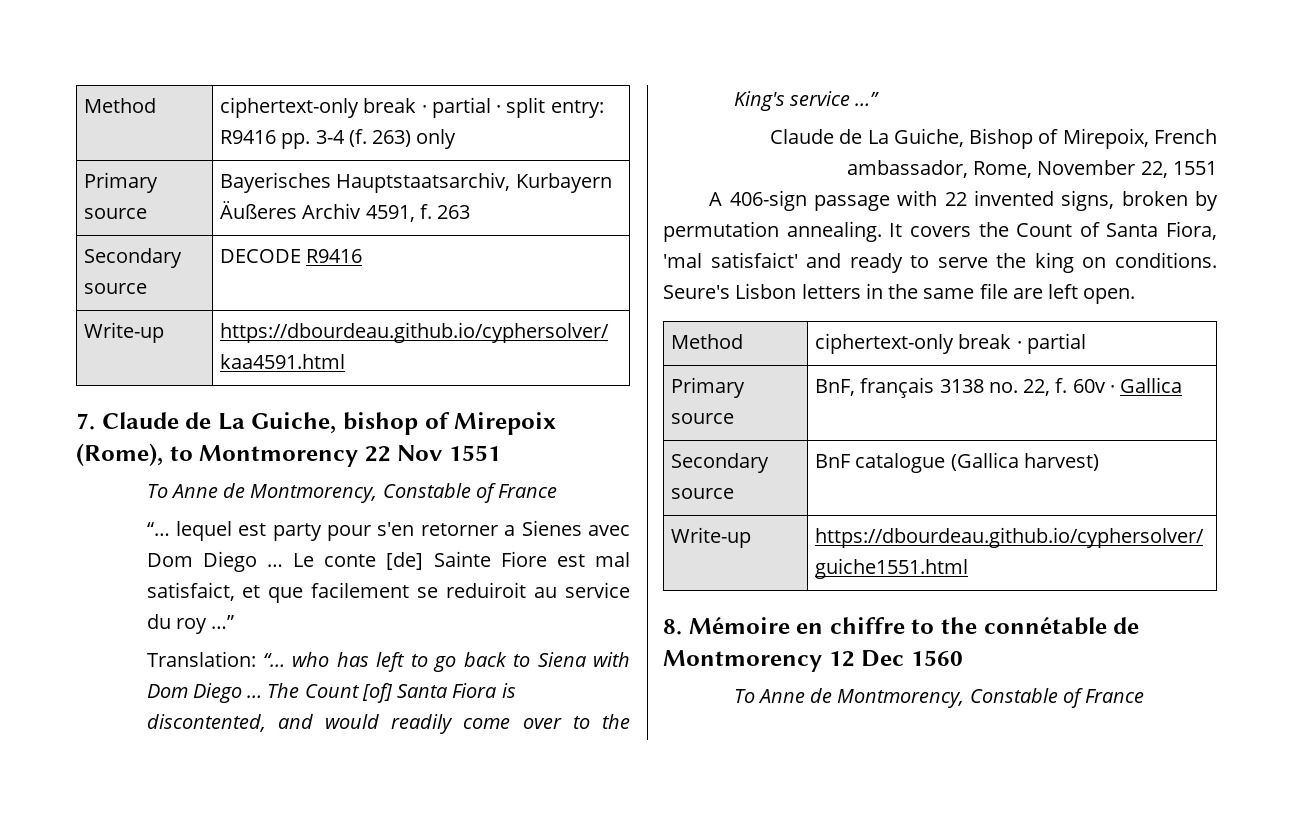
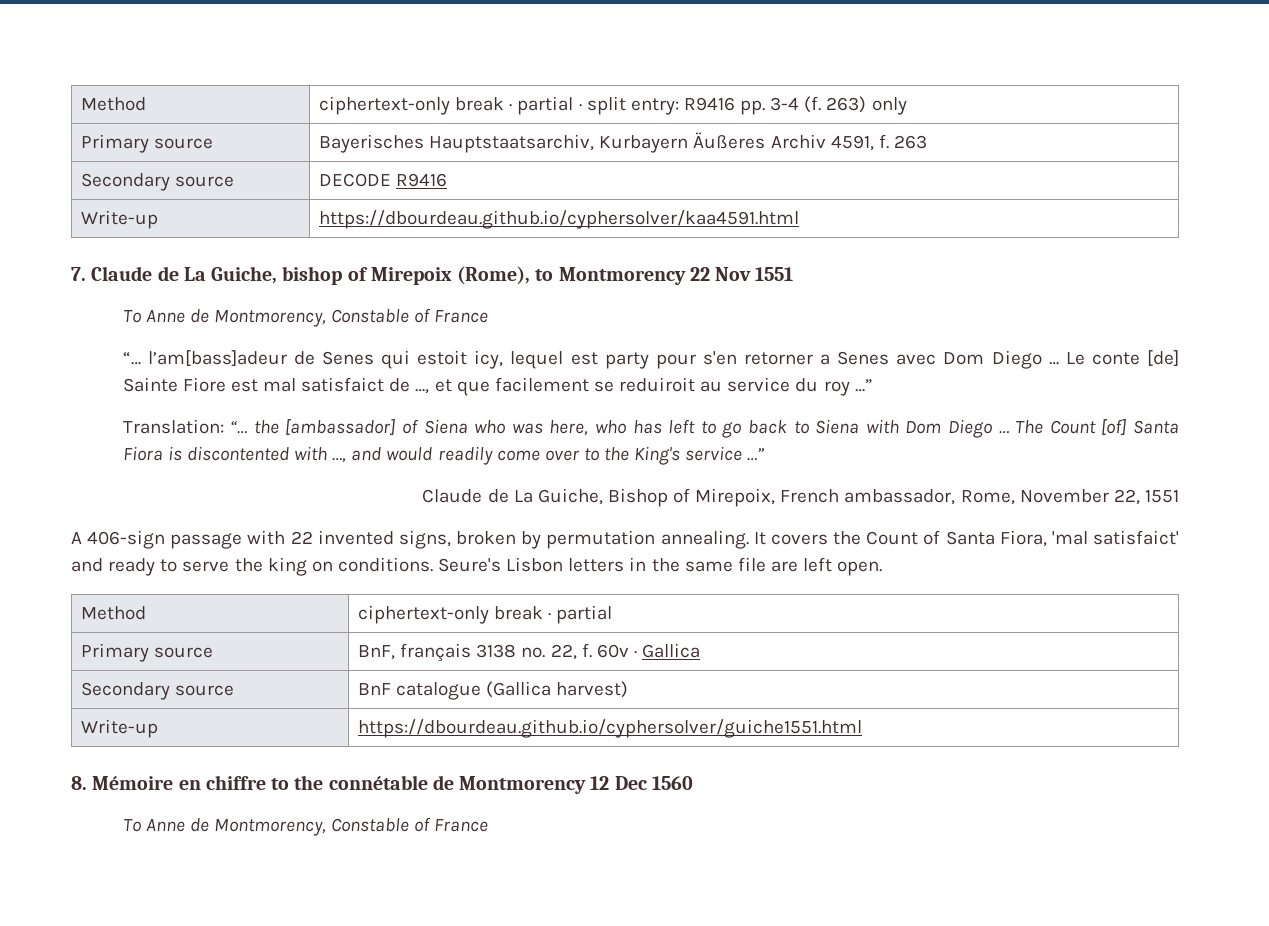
- “… lequel est party pour s'en retorner a Sienes avec Dom Diego …
+ “… l’am[bass]adeur de Senes qui estoit icy, lequel est party pour s'en retorner a Senes avec Dom Diego …
- Le conte [de] Sainte Fiore est mal satisfaict, et que facilement se reduiroit au service du roy …”
+ Le conte [de] Sainte Fiore est mal satisfaict de …, et que facilement se reduiroit au service du roy …”
- Translation: “… who has left to go back to Siena with Dom Diego …
+ Translation: “… the [ambassador] of Siena who was here, who has left to go back to Siena with Dom Diego …
- The Count [of] Santa Fiora is discontented, and would readily come over to the King's service …”
+ The Count [of] Santa Fiora is discontented with …, and would readily come over to the King's service …”

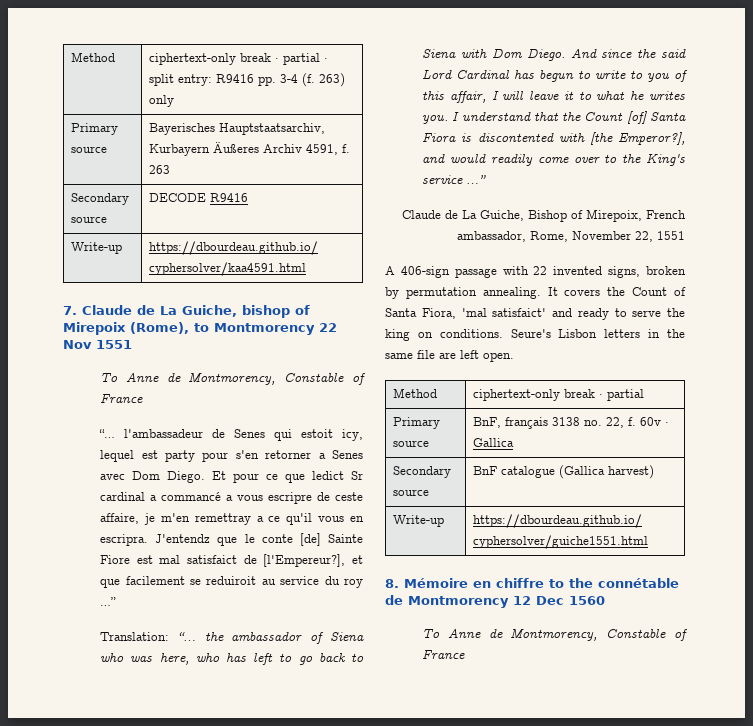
- “… l’am[bass]adeur de Senes qui estoit icy, lequel est party pour s'en retorner a Senes avec Dom Diego … Le conte [de] Sainte Fiore est mal satisfaict de …, et que facilement se reduiroit au service du roy …”
+ “… l'ambassadeur de Senes qui estoit icy, lequel est party pour s'en retorner a Senes avec Dom Diego. Et pour ce que ledict Sr cardinal a commancé a vous escripre de ceste affaire, je m'en remettray a ce qu'il vous en escripra. J'entendz que le conte [de] Sainte Fiore est mal satisfaict de [l'Empereur?], et que facilement se reduiroit au service du roy …”
- Translation: “… the [ambassador] of Siena who was here, who has left to go back to Siena with Dom Diego … The Count [of] Santa Fiora is discontented with …, and would readily come over to the King's service …”
+ Translation: “… the ambassador of Siena who was here, who has left to go back to Siena with Dom Diego. And since the said Lord Cardinal has begun to write to you of this affair, I will leave it to what he writes you. I understand that the Count [of] Santa Fiora is discontented with [the Emperor?], and would readily come over to the King's service …”

